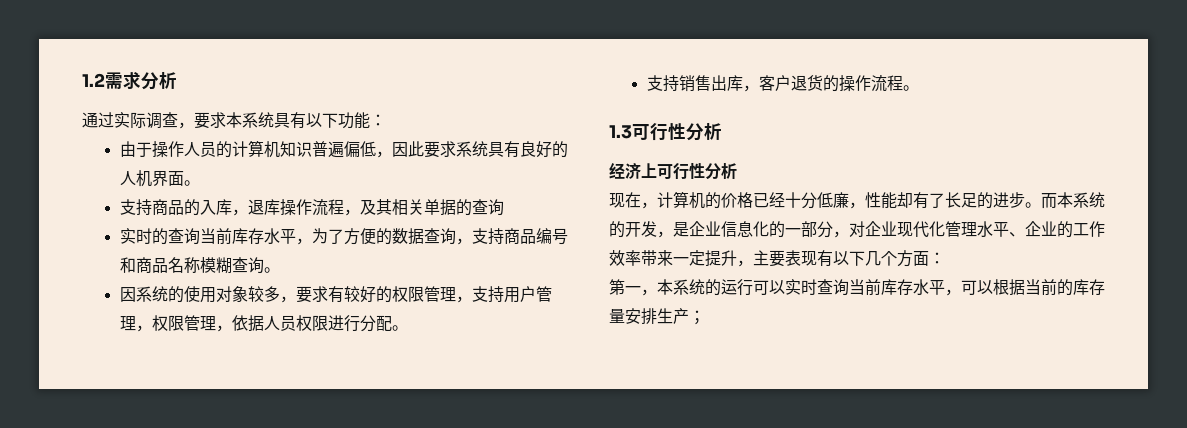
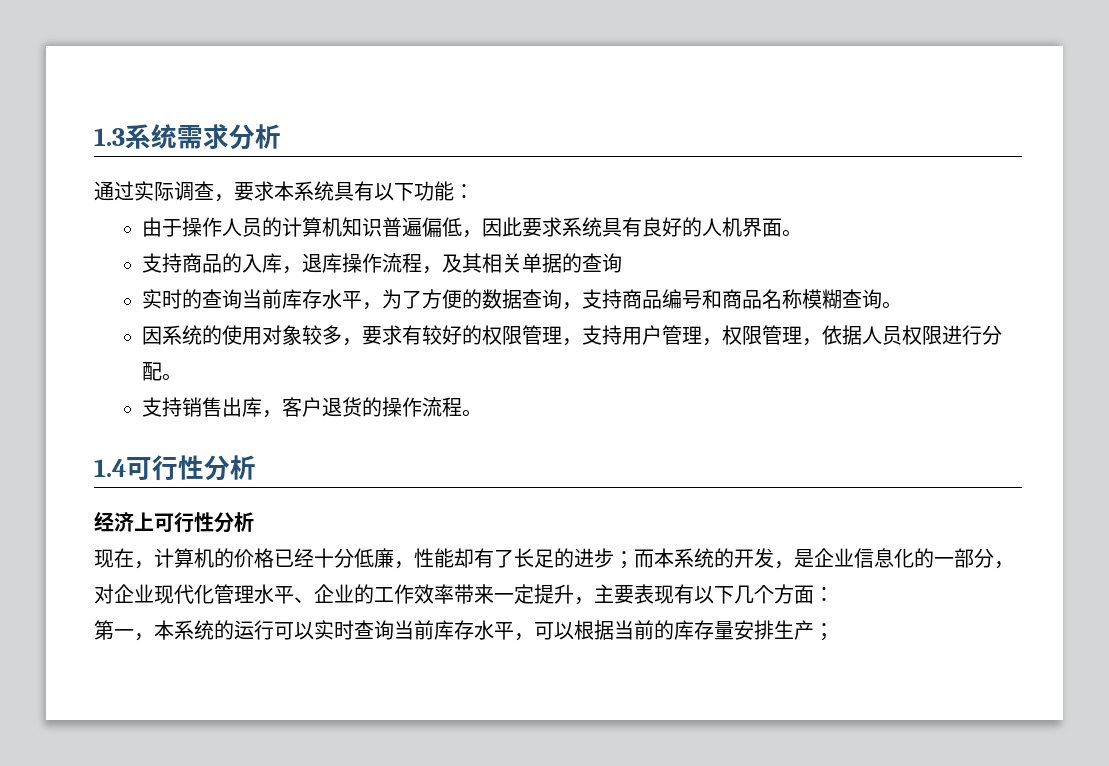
- 1.2需求分析
+ 1.3系统需求分析
- 1.3可行性分析
+ 1.4可行性分析
- 现在，计算机的价格已经十分低廉，性能却有了长足的进步。而本系统的开发，是企业信息化的一部分，对企业现代化管理水平、企业的工作效率带来一定提升，主要表现有以下几个方面：
+ 现在，计算机的价格已经十分低廉，性能却有了长足的进步；而本系统的开发，是企业信息化的一部分，对企业现代化管理水平、企业的工作效率带来一定提升，主要表现有以下几个方面：

